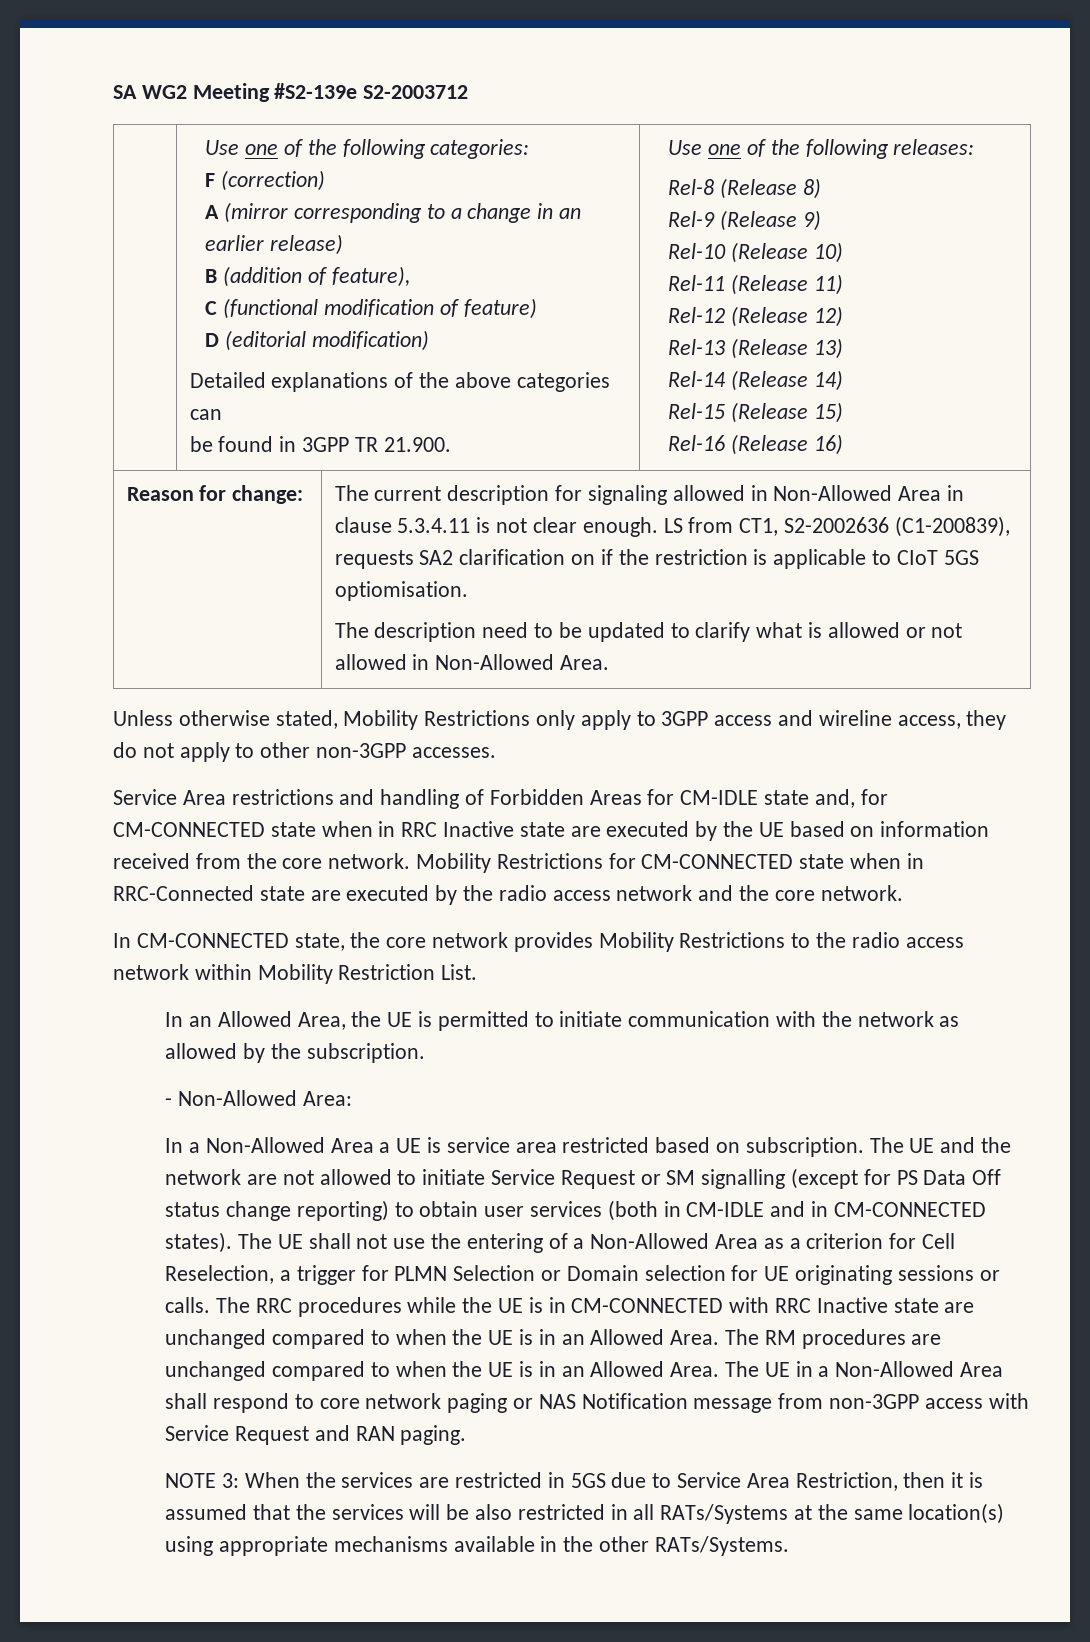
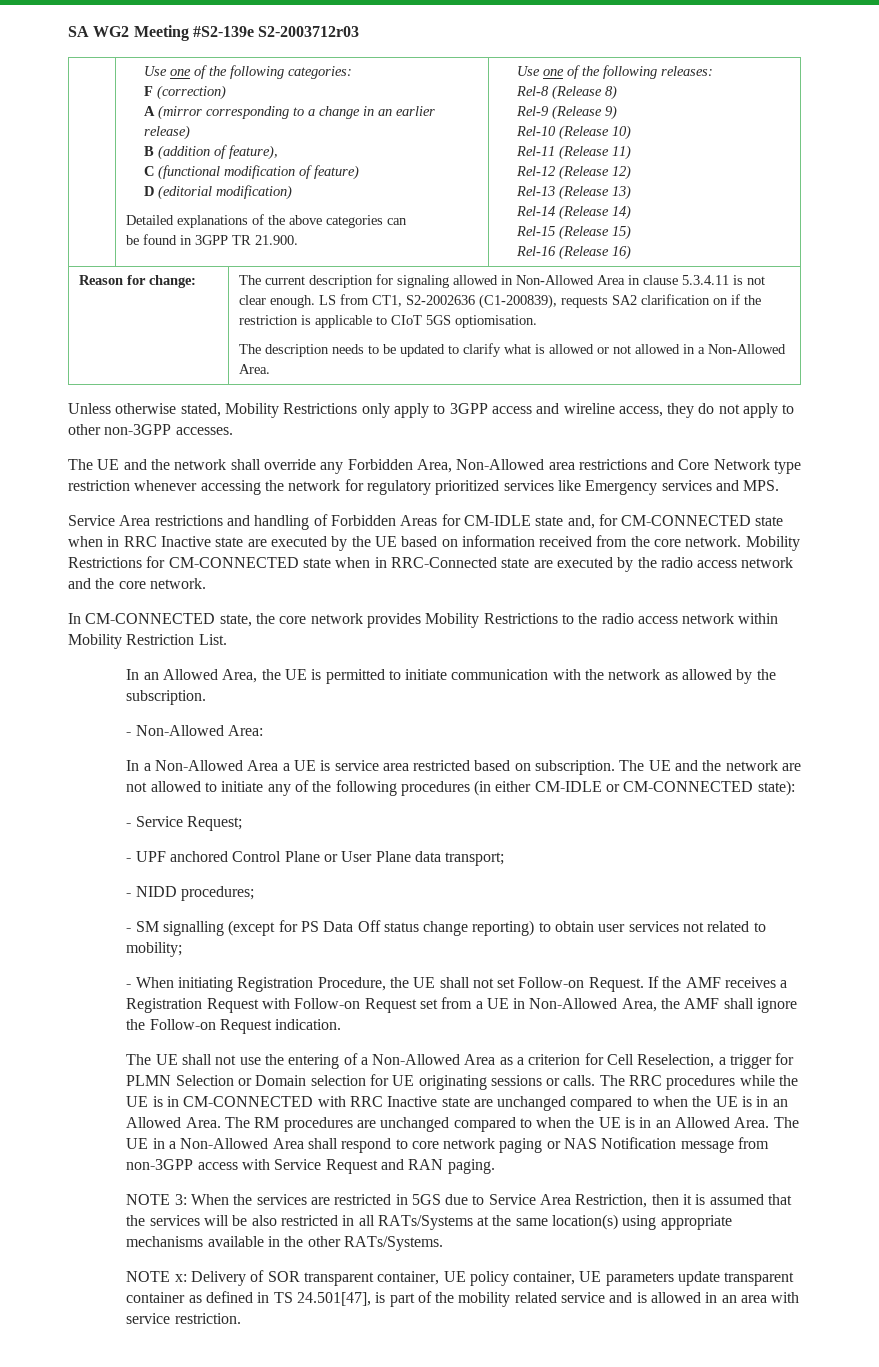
- SA WG2 Meeting #S2-139e S2-2003712
+ SA WG2 Meeting #S2-139e S2-2003712r03
- The description need to be updated to clarify what is allowed or not allowed in Non-Allowed Area.
+ The description needs to be updated to clarify what is allowed or not allowed in a Non-Allowed Area.
+ The UE and the network shall override any Forbidden Area, Non-Allowed area restrictions and Core Network type restriction whenever accessing the network for regulatory prioritized services like Emergency services and MPS.
- The UE and the network are not allowed to initiate Service Request or SM signalling (except for PS Data Off status change reporting) to obtain user services (both in CM-IDLE and in CM-CONNECTED states). The UE shall not use the entering of a Non-Allowed Area as a criterion for Cell Reselection, a trigger for PLMN Selection or Domain selection for UE originating sessions or calls.
+ The UE and the network are not allowed to initiate any of the following procedures (in either CM-IDLE or CM-CONNECTED state):
+ - Service Request;
+ - UPF anchored Control Plane or User Plane data transport;
+ - NIDD procedures;
+ - SM signalling (except for PS Data Off status change reporting) to obtain user services not related to mobility;
+ - When initiating Registration Procedure, the UE shall not set Follow-on Request. If the AMF receives a Registration Request with Follow-on Request set from a UE in Non-Allowed Area, the AMF shall ignore the Follow-on Request indication.
+ The UE shall not use the entering of a Non-Allowed Area as a criterion for Cell Reselection, a trigger for PLMN Selection or Domain selection for UE originating sessions or calls.
+ NOTE x: Delivery of SOR transparent container, UE policy container, UE parameters update transparent container as defined in TS 24.501[47], is part of the mobility related service and is allowed in an area with service restriction.

